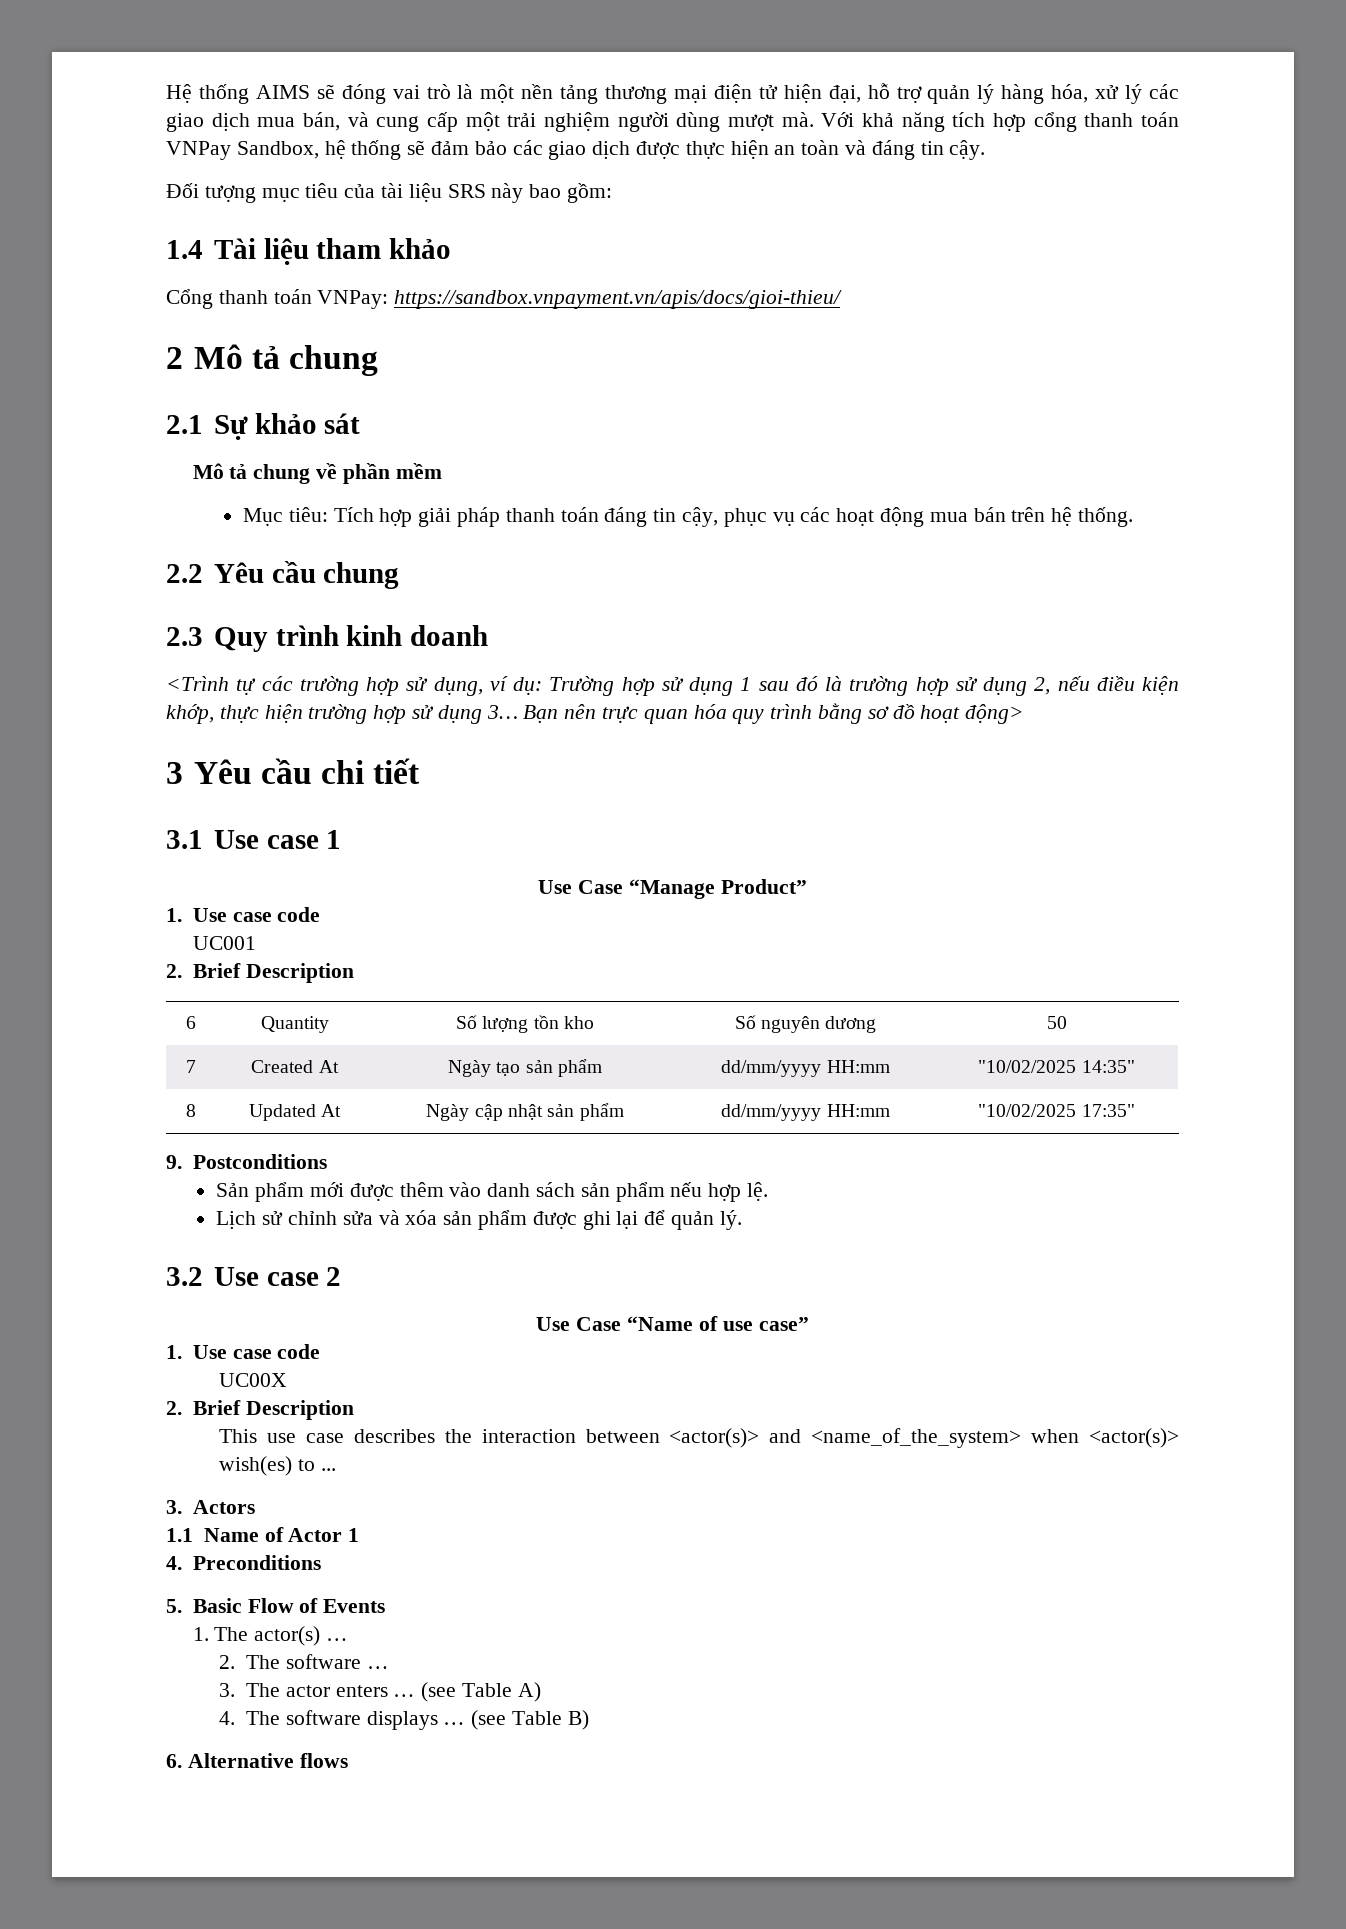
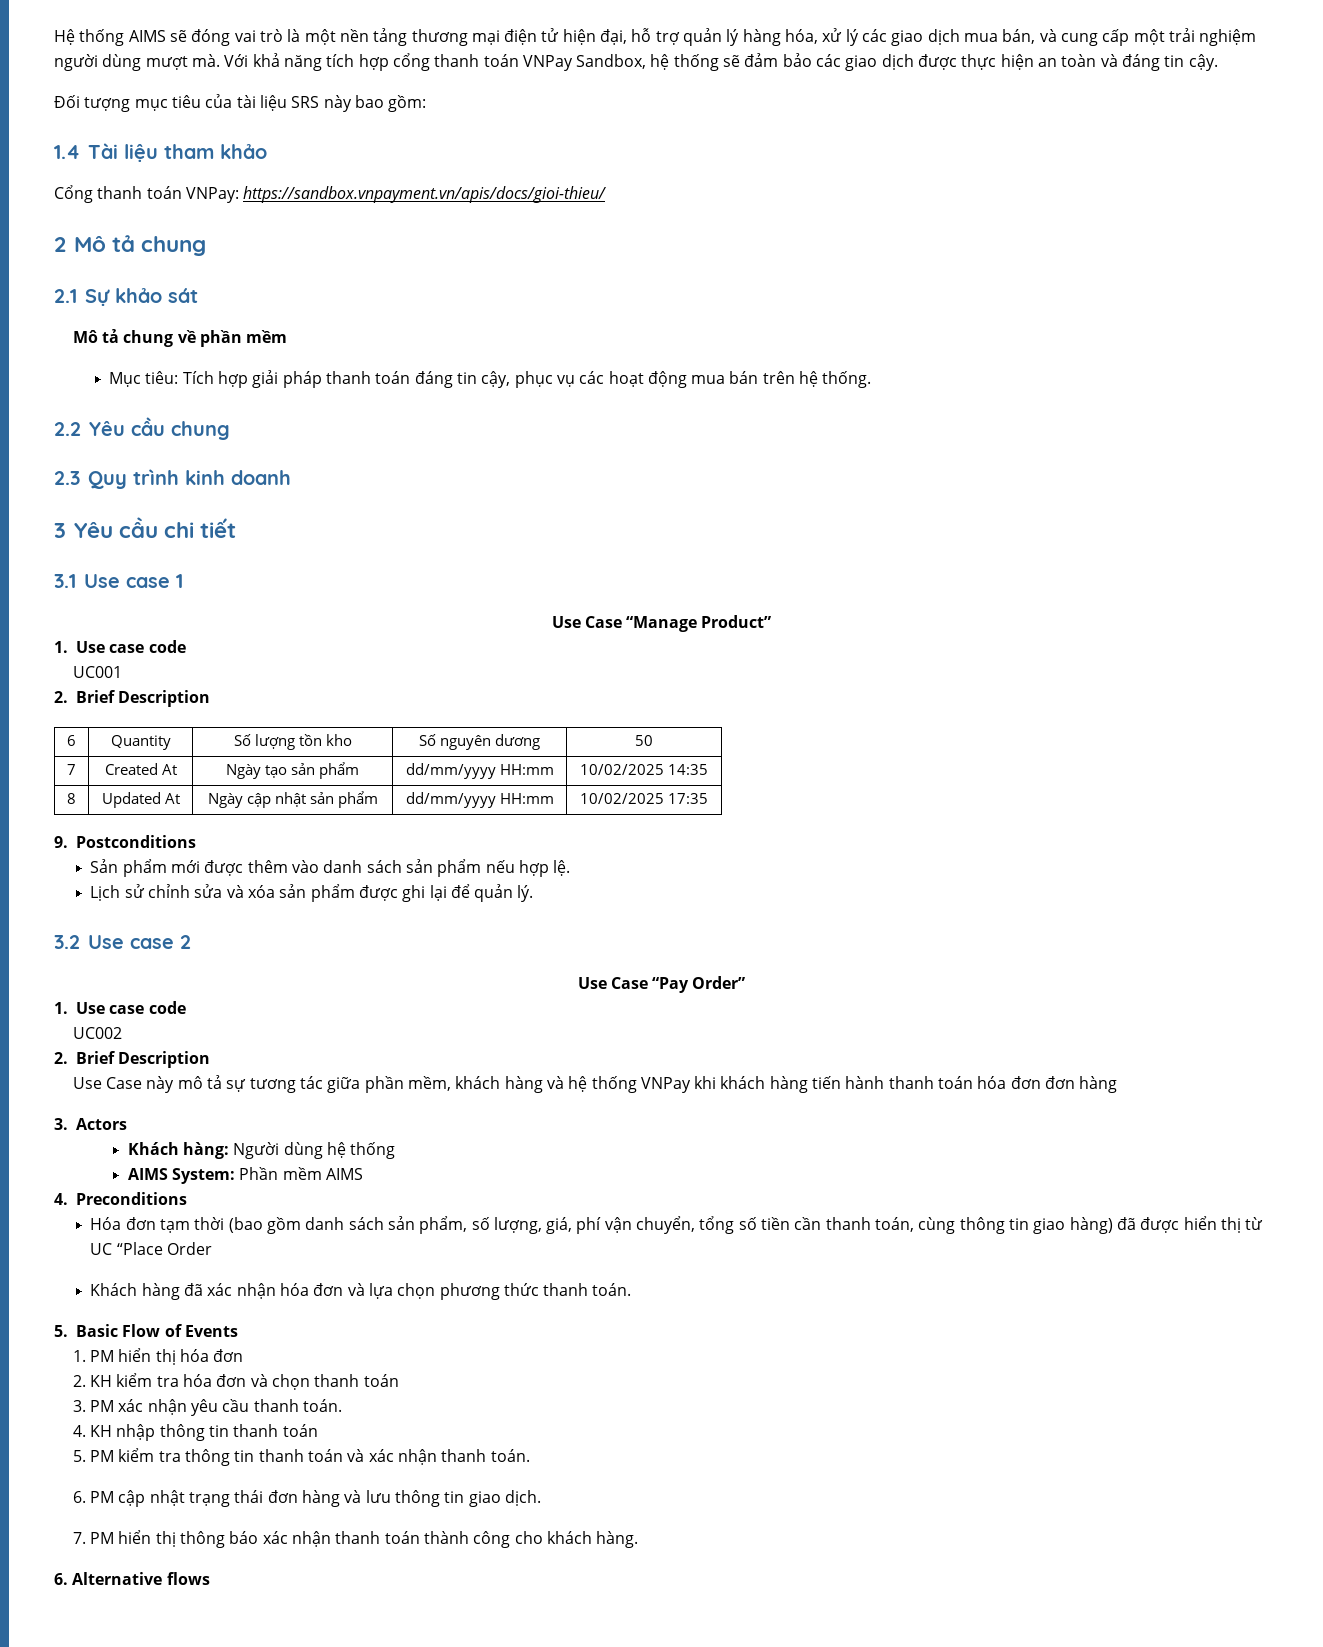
- <Trình tự các trường hợp sử dụng, ví dụ: Trường hợp sử dụng 1 sau đó là trường hợp sử dụng 2, nếu điều kiện khớp, thực hiện trường hợp sử dụng 3… Bạn nên trực quan hóa quy trình bằng sơ đồ hoạt động>
- 7 | Created At | Ngày tạo sản phẩm | dd/mm/yyyy HH:mm | "10/02/2025 14:35"
+ 7 | Created At | Ngày tạo sản phẩm | dd/mm/yyyy HH:mm | 10/02/2025 14:35
- 8 | Updated At | Ngày cập nhật sản phẩm | dd/mm/yyyy HH:mm | "10/02/2025 17:35"
+ 8 | Updated At | Ngày cập nhật sản phẩm | dd/mm/yyyy HH:mm | 10/02/2025 17:35
- Use Case “Name of use case”
+ Use Case “Pay Order”
  1. Use case code
- UC00X
+ UC002
  2. Brief Description
- This use case describes the interaction between <actor(s)> and <name_of_the_system> when <actor(s)> wish(es) to ...
+ Use Case này mô tả sự tương tác giữa phần mềm, khách hàng và hệ thống VNPay khi khách hàng tiến hành thanh toán hóa đơn đơn hàng
  3. Actors
- 1.1 Name of Actor 1
+ Khách hàng: Người dùng hệ thống
+ AIMS System: Phần mềm AIMS
  4. Preconditions
+ Hóa đơn tạm thời (bao gồm danh sách sản phẩm, số lượng, giá, phí vận chuyển, tổng số tiền cần thanh toán, cùng thông tin giao hàng) đã được hiển thị từ UC “Place Order
+ Khách hàng đã xác nhận hóa đơn và lựa chọn phương thức thanh toán.
- 1. The actor(s) …
- 2. The software …
- 3. The actor enters … (see Table A)
- 4. The software displays … (see Table B)
+ 1. PM hiển thị hóa đơn
+ 2. KH kiểm tra hóa đơn và chọn thanh toán
+ 3. PM xác nhận yêu cầu thanh toán.
+ 4. KH nhập thông tin thanh toán
+ 5. PM kiểm tra thông tin thanh toán và xác nhận thanh toán.
+ 6. PM cập nhật trạng thái đơn hàng và lưu thông tin giao dịch.
+ 7. PM hiển thị thông báo xác nhận thanh toán thành công cho khách hàng.

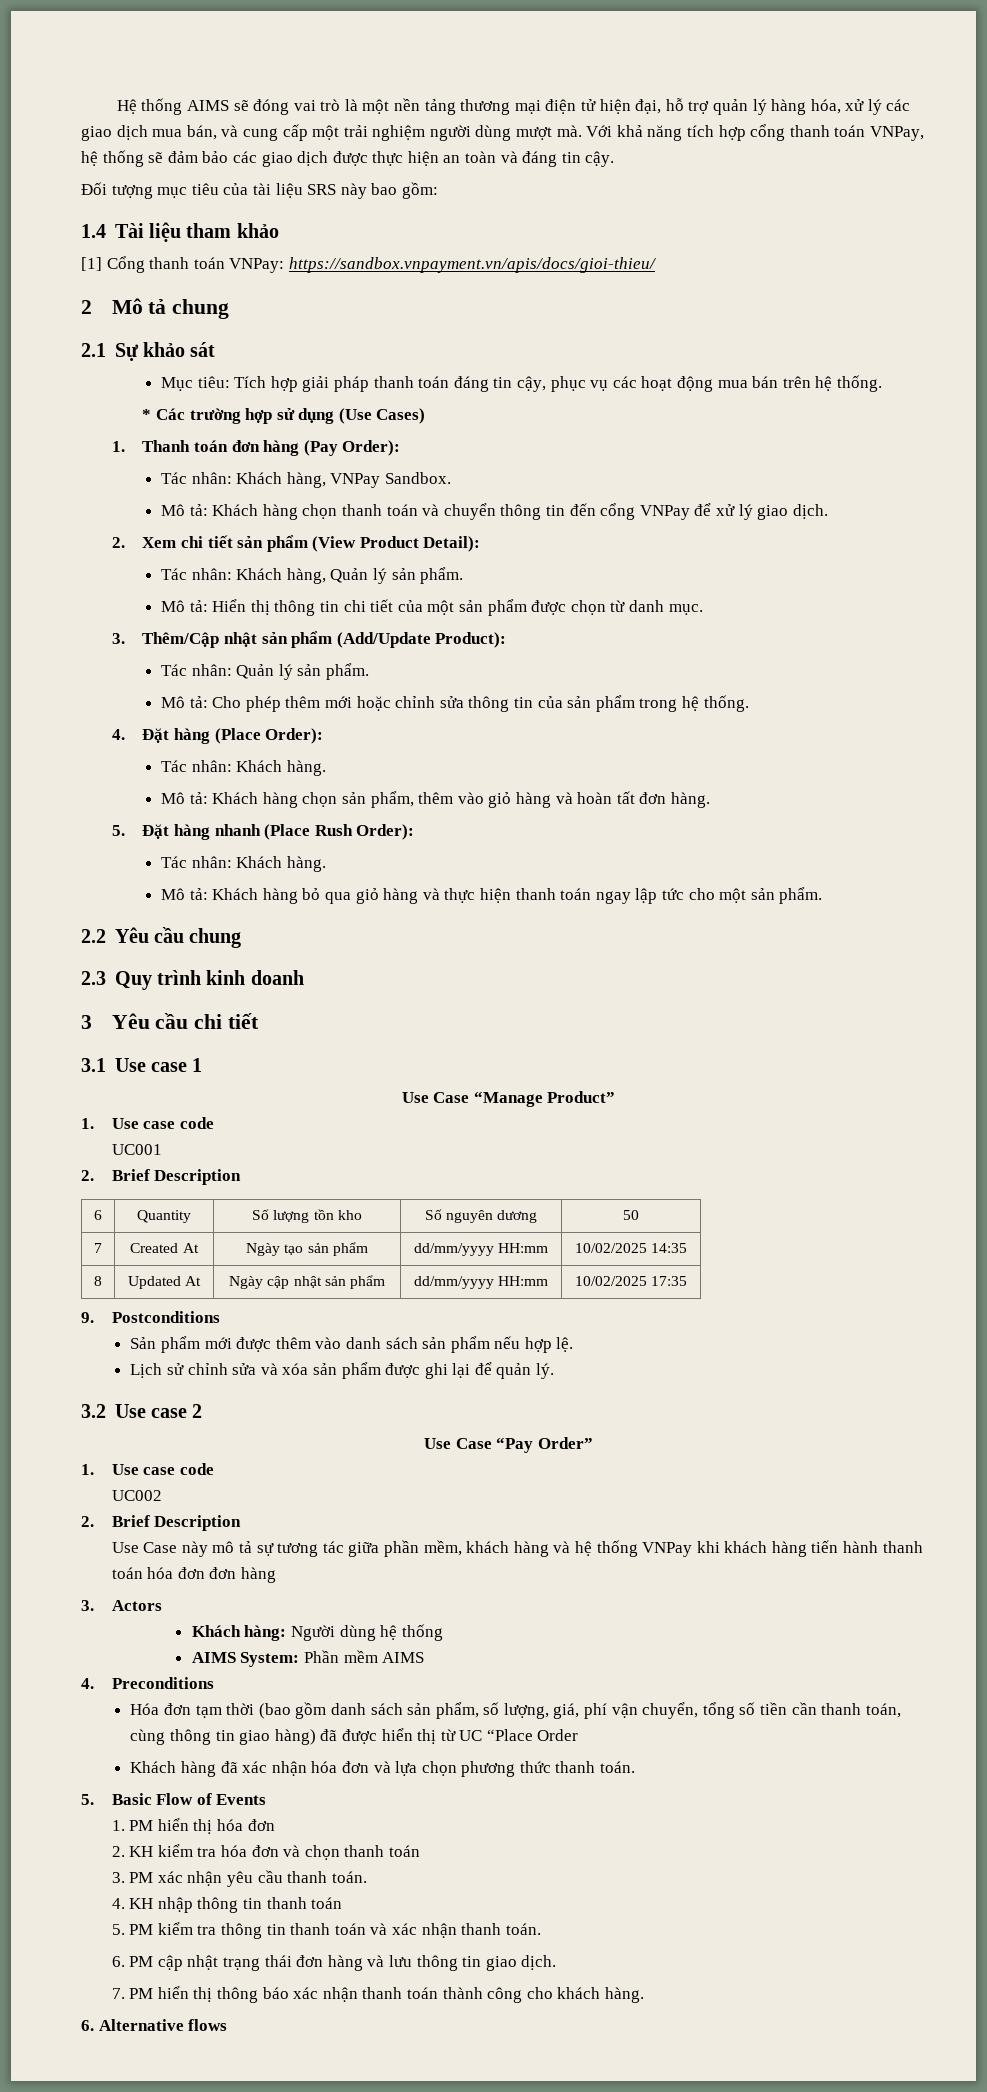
- Với khả năng tích hợp cổng thanh toán VNPay Sandbox, hệ thống sẽ đảm bảo các giao dịch được thực hiện an toàn và đáng tin cậy.
+ Với khả năng tích hợp cổng thanh toán VNPay, hệ thống sẽ đảm bảo các giao dịch được thực hiện an toàn và đáng tin cậy.
- Cổng thanh toán VNPay: https://sandbox.vnpayment.vn/apis/docs/gioi-thieu/
+ [1] Cổng thanh toán VNPay: https://sandbox.vnpayment.vn/apis/docs/gioi-thieu/
- Mô tả chung về phần mềm
+ * Các trường hợp sử dụng (Use Cases)
+ 1. Thanh toán đơn hàng (Pay Order):
+ Tác nhân: Khách hàng, VNPay Sandbox.
+ Mô tả: Khách hàng chọn thanh toán và chuyển thông tin đến cổng VNPay để xử lý giao dịch.
+ 2. Xem chi tiết sản phẩm (View Product Detail):
+ Tác nhân: Khách hàng, Quản lý sản phẩm.
+ Mô tả: Hiển thị thông tin chi tiết của một sản phẩm được chọn từ danh mục.
+ 3. Thêm/Cập nhật sản phẩm (Add/Update Product):
+ Tác nhân: Quản lý sản phẩm.
+ Mô tả: Cho phép thêm mới hoặc chỉnh sửa thông tin của sản phẩm trong hệ thống.
+ 4. Đặt hàng (Place Order):
+ Tác nhân: Khách hàng.
+ Mô tả: Khách hàng chọn sản phẩm, thêm vào giỏ hàng và hoàn tất đơn hàng.
+ 5. Đặt hàng nhanh (Place Rush Order):
+ Tác nhân: Khách hàng.
+ Mô tả: Khách hàng bỏ qua giỏ hàng và thực hiện thanh toán ngay lập tức cho một sản phẩm.

